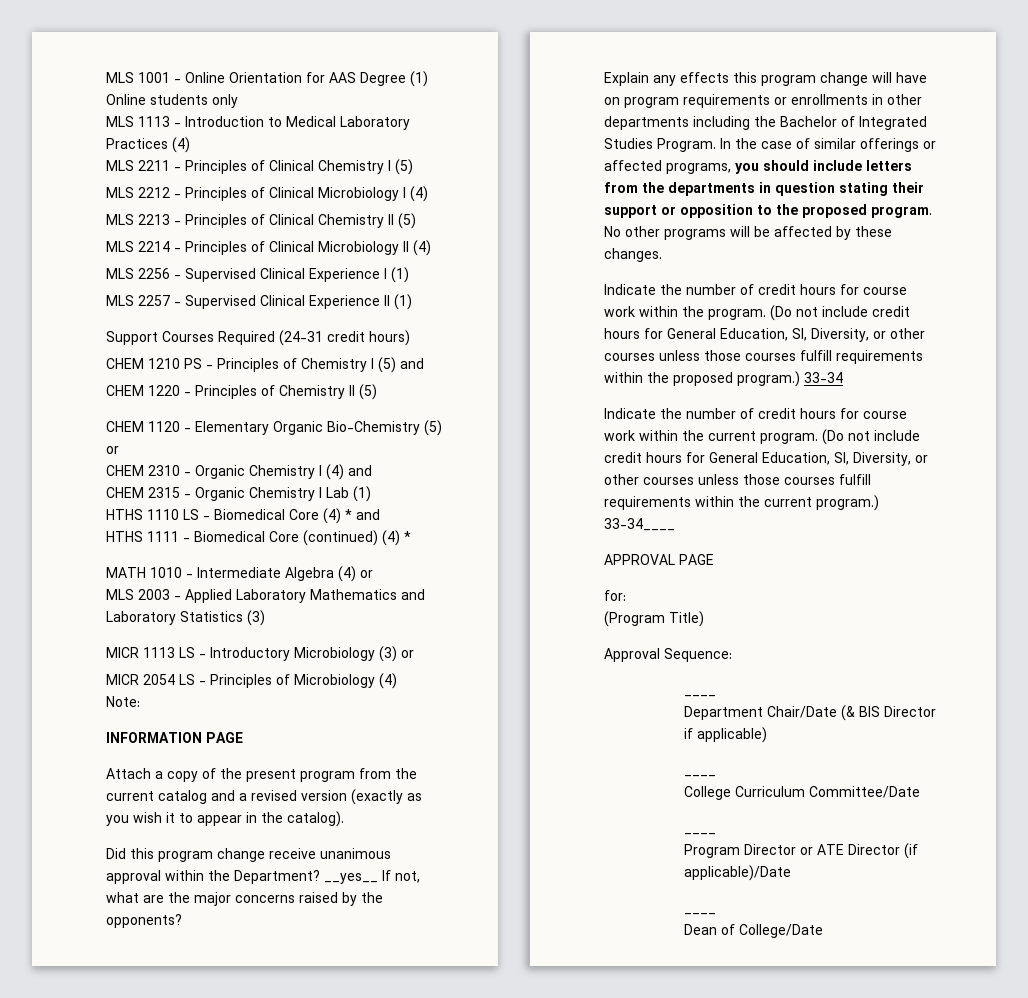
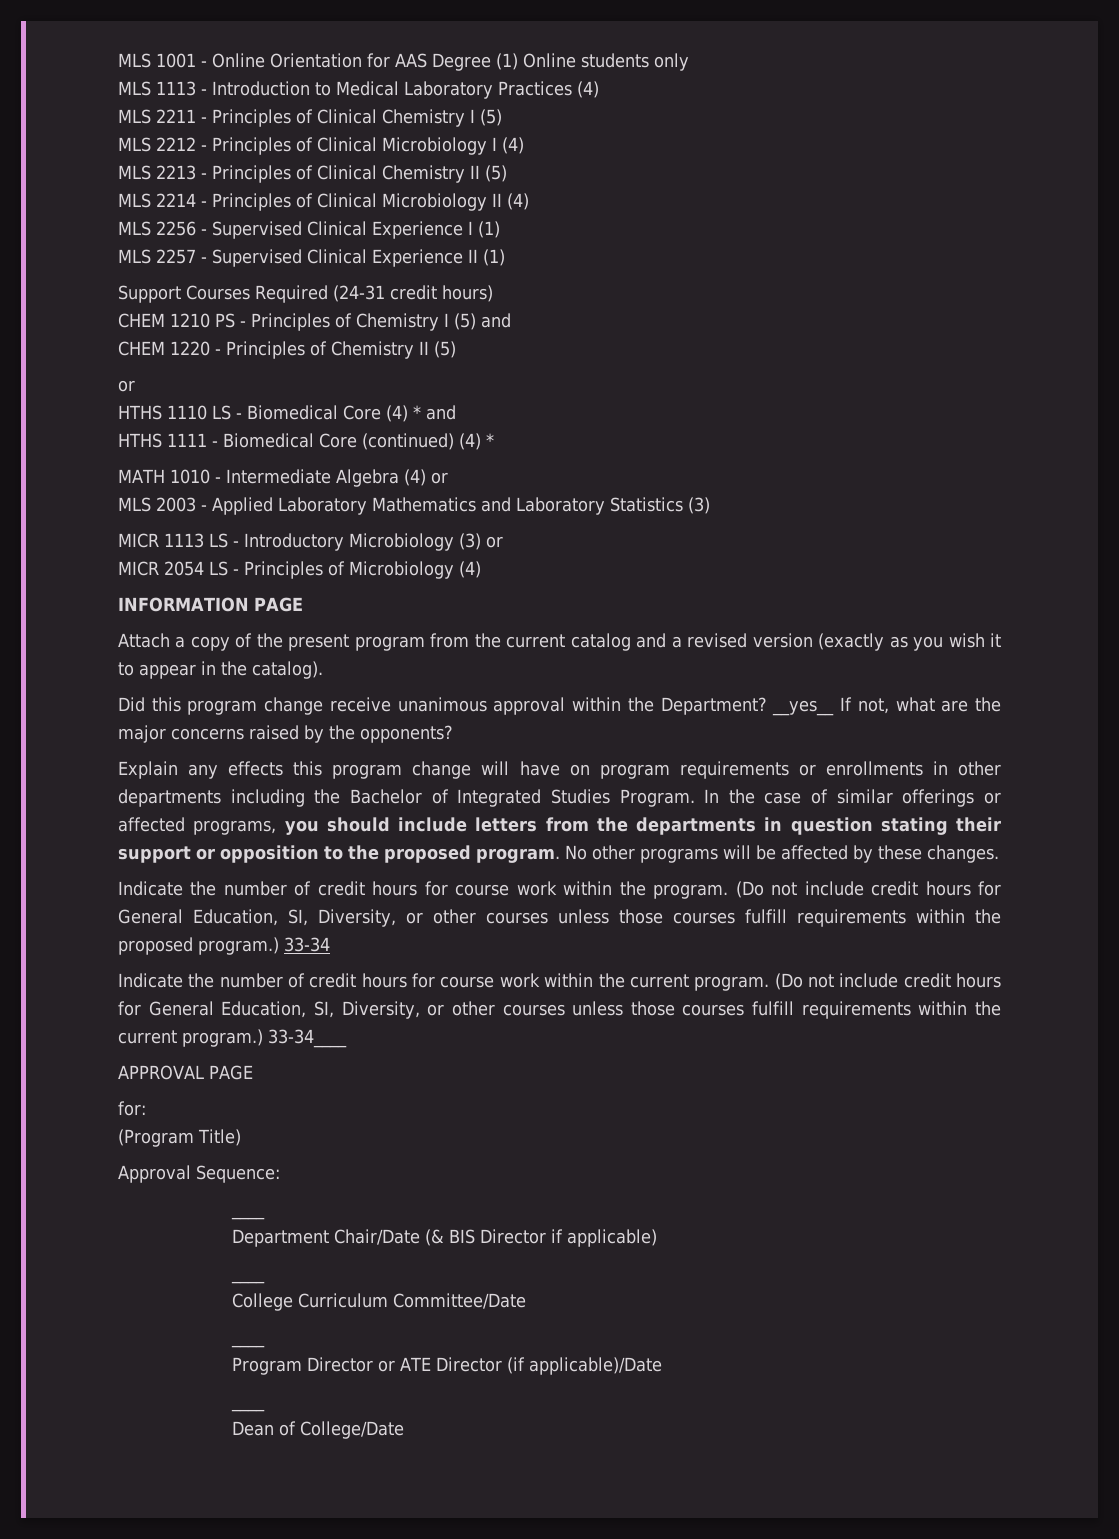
  CHEM 1220 - Principles of Chemistry II (5)
- CHEM 1120 - Elementary Organic Bio-Chemistry (5) or
- CHEM 2310 - Organic Chemistry I (4) and
- CHEM 2315 - Organic Chemistry I Lab (1)
+ or
- Note:

